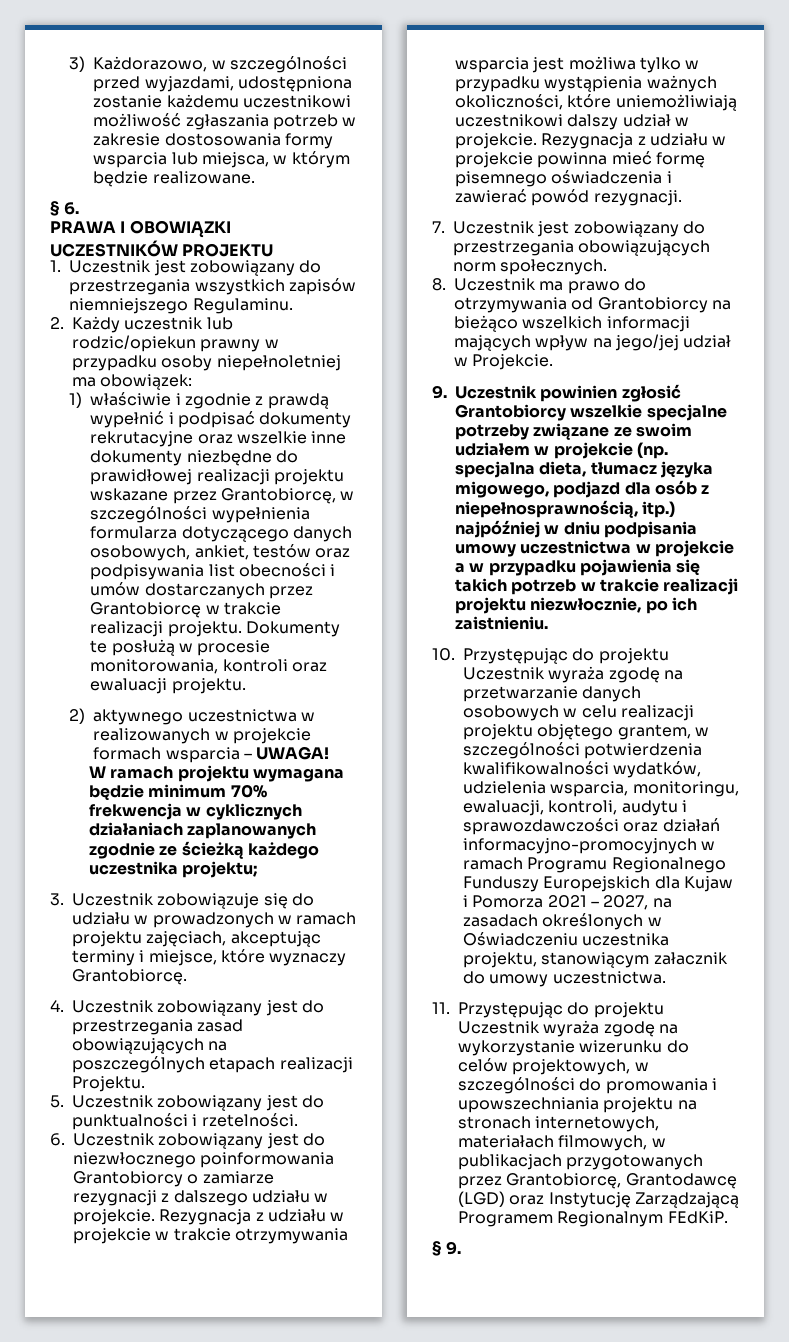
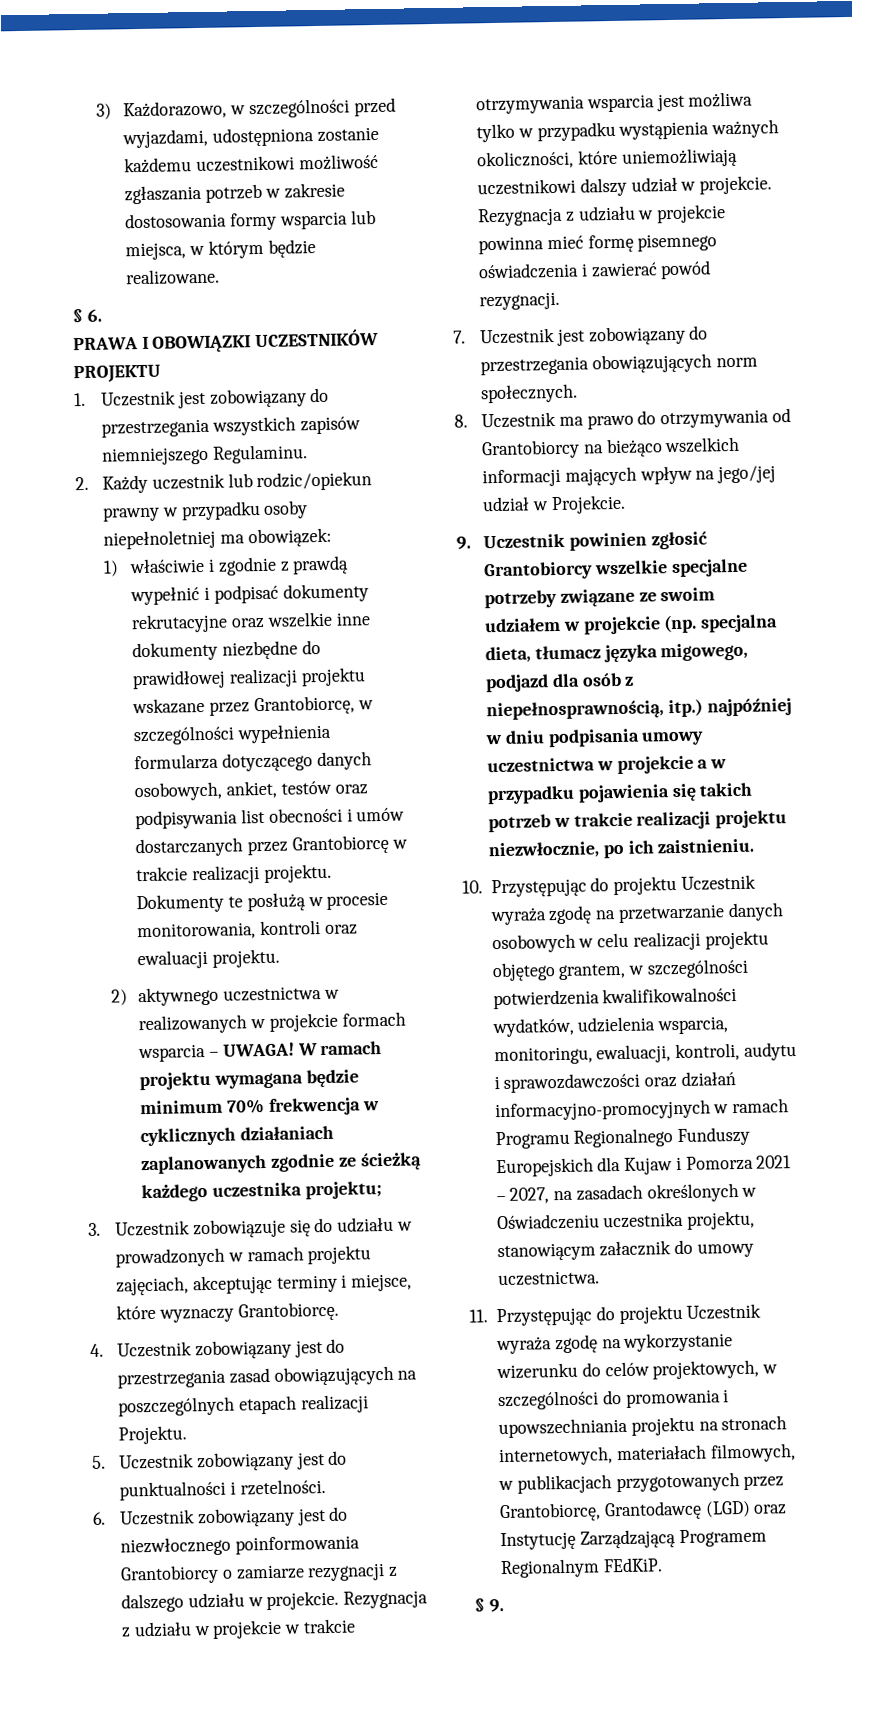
- 2) aktywnego uczestnictwa w realizowanych w projekcie formach wsparcia – UWAGA!
- W ramach projektu wymagana będzie minimum 70% frekwencja w cyklicznych działaniach zaplanowanych zgodnie ze ścieżką każdego uczestnika projektu;
+ 2) aktywnego uczestnictwa w realizowanych w projekcie formach wsparcia – UWAGA! W ramach projektu wymagana będzie minimum 70% frekwencja w cyklicznych działaniach zaplanowanych zgodnie ze ścieżką każdego uczestnika projektu;

